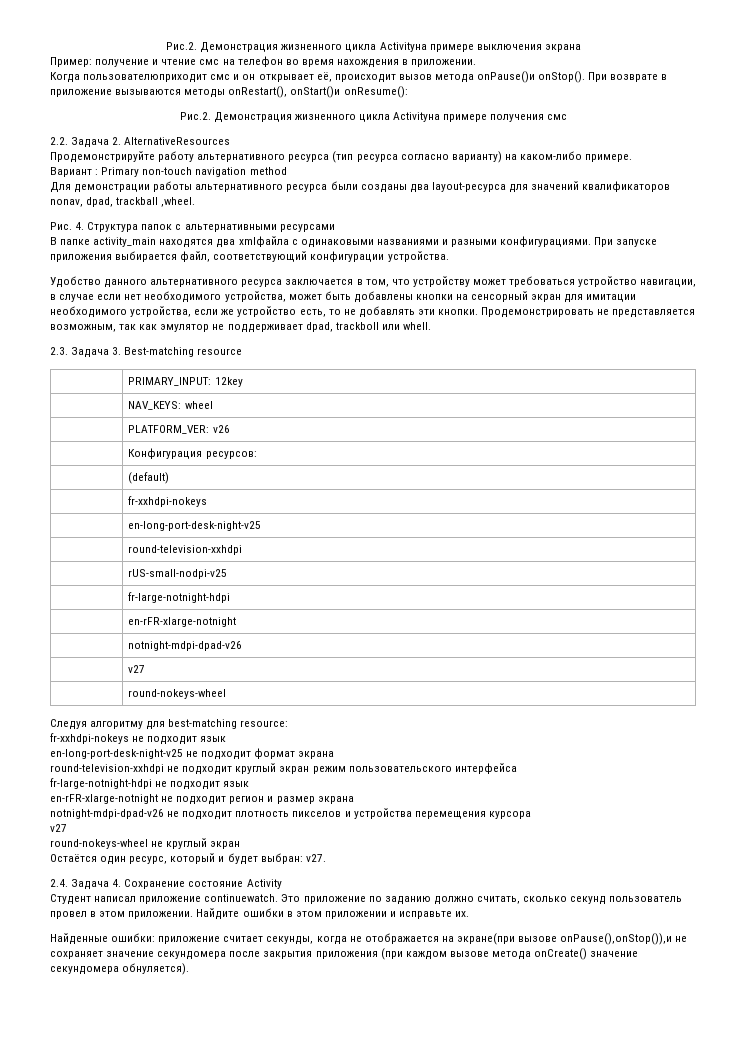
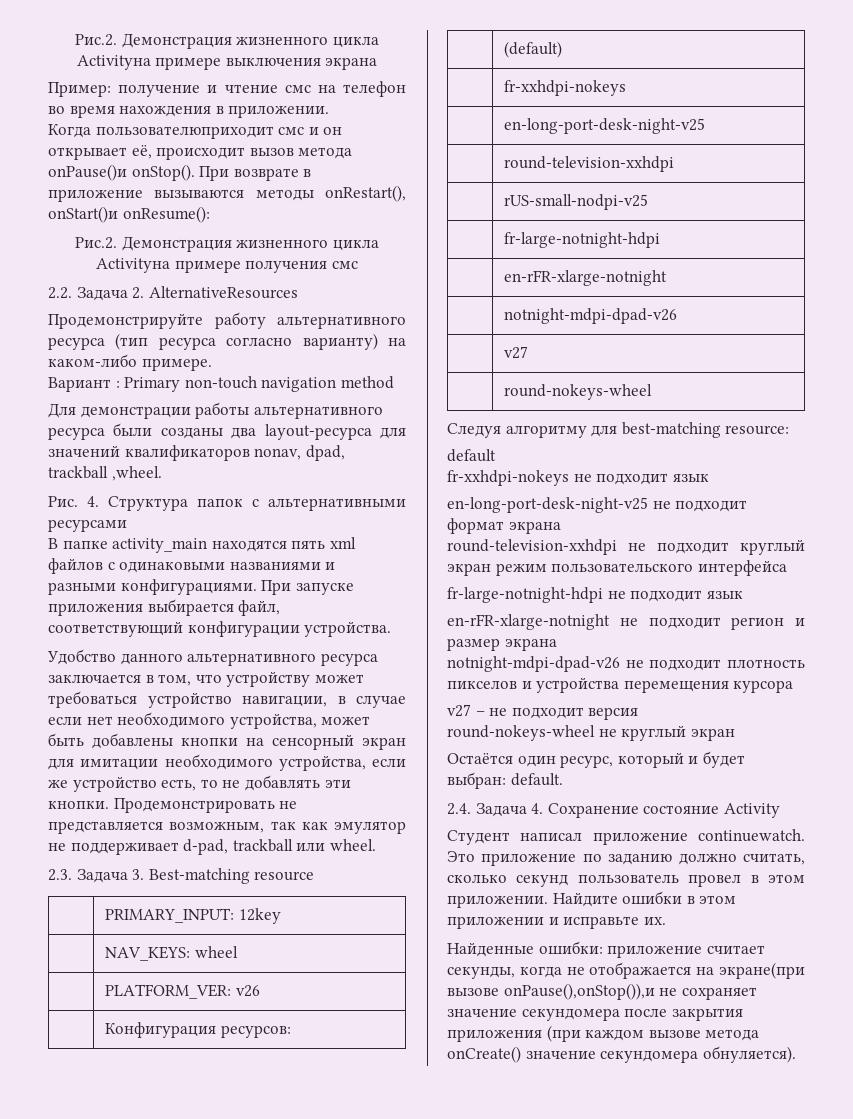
- В папке activity_main находятся два xmlфайла с одинаковыми названиями и разными конфигурациями.
+ В папке activity_main находятся пять xml файлов с одинаковыми названиями и разными конфигурациями.
- Продемонстрировать не представляется возможным, так как эмулятор не поддерживает dpad, trackboll или whell.
+ Продемонстрировать не представляется возможным, так как эмулятор не поддерживает d-pad, trackball или wheel.
+ default
  notnight-mdpi-dpad-v26 не подходит плотность пикселов и устройства перемещения курсора
- v27
+ v27 – не подходит версия
- Остаётся один ресурс, который и будет выбран: v27.
+ Остаётся один ресурс, который и будет выбран: default.

